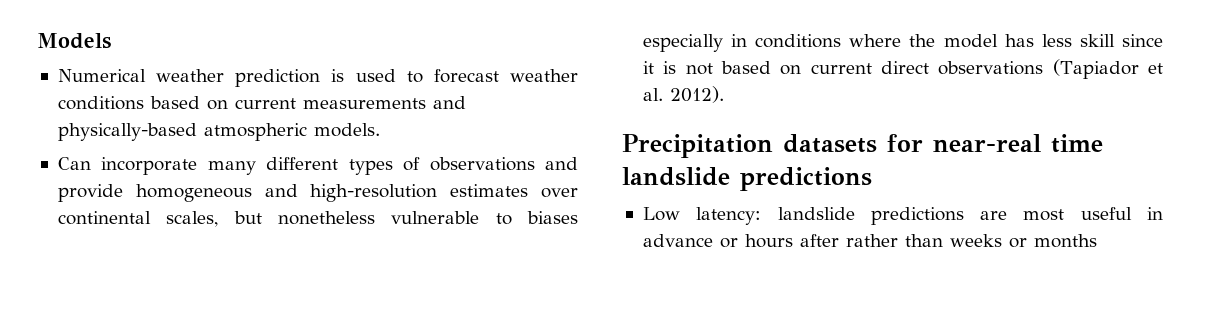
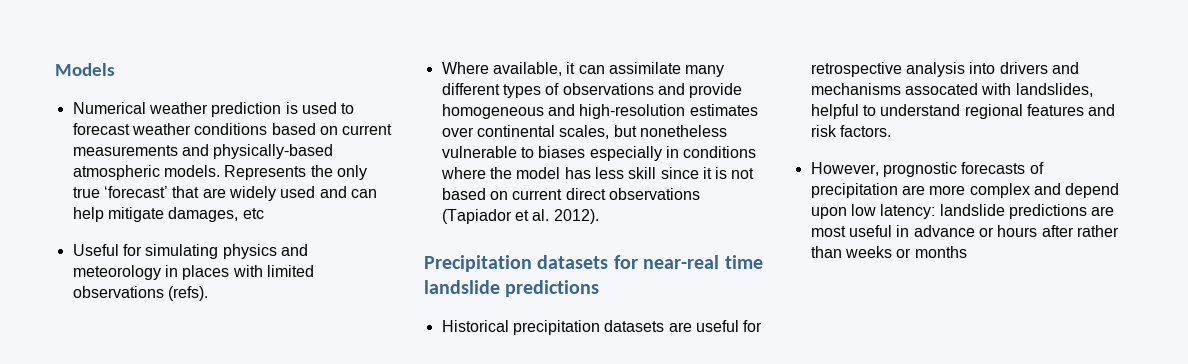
- Numerical weather prediction is used to forecast weather conditions based on current measurements and physically-based atmospheric models.
- Can incorporate many different types of observations and provide homogeneous and high-resolution estimates over continental scales, but nonetheless vulnerable to biases especially in conditions where the model has less skill since it is not based on current direct observations (Tapiador et al. 2012).
+ Numerical weather prediction is used to forecast weather conditions based on current measurements and physically-based atmospheric models. Represents the only true ‘forecast’ that are widely used and can help mitigate damages, etc
+ Useful for simulating physics and meteorology in places with limited observations (refs).
+ Where available, it can assimilate many different types of observations and provide homogeneous and high-resolution estimates over continental scales, but nonetheless vulnerable to biases especially in conditions where the model has less skill since it is not based on current direct observations (Tapiador et al. 2012).
- Low latency: landslide predictions are most useful in advance or hours after rather than weeks or months
+ Historical precipitation datasets are useful for retrospective analysis into drivers and mechanisms assocated with landslides, helpful to understand regional features and risk factors.
+ However, prognostic forecasts of precipitation are more complex and depend upon low latency: landslide predictions are most useful in advance or hours after rather than weeks or months

